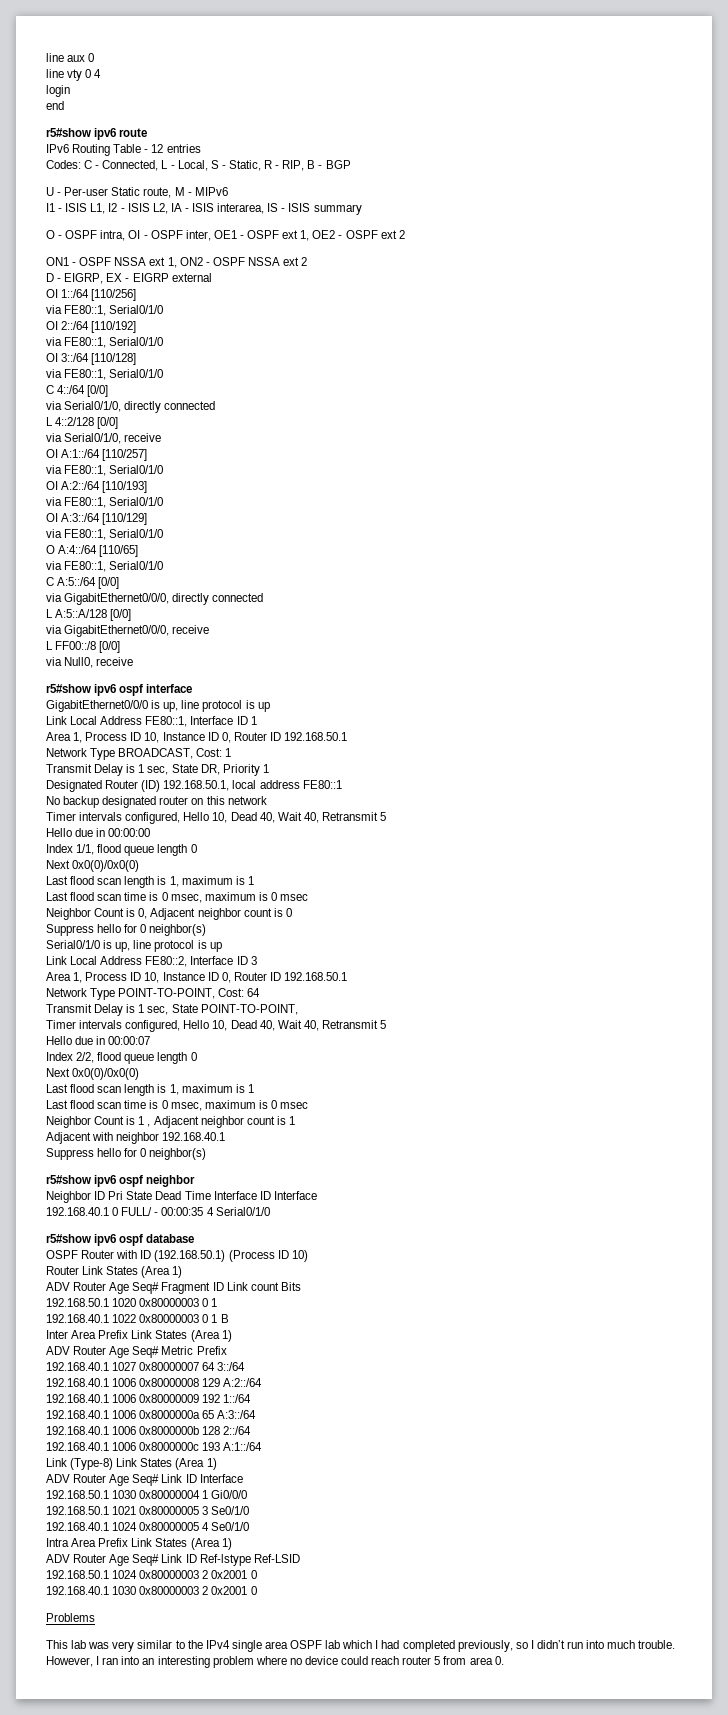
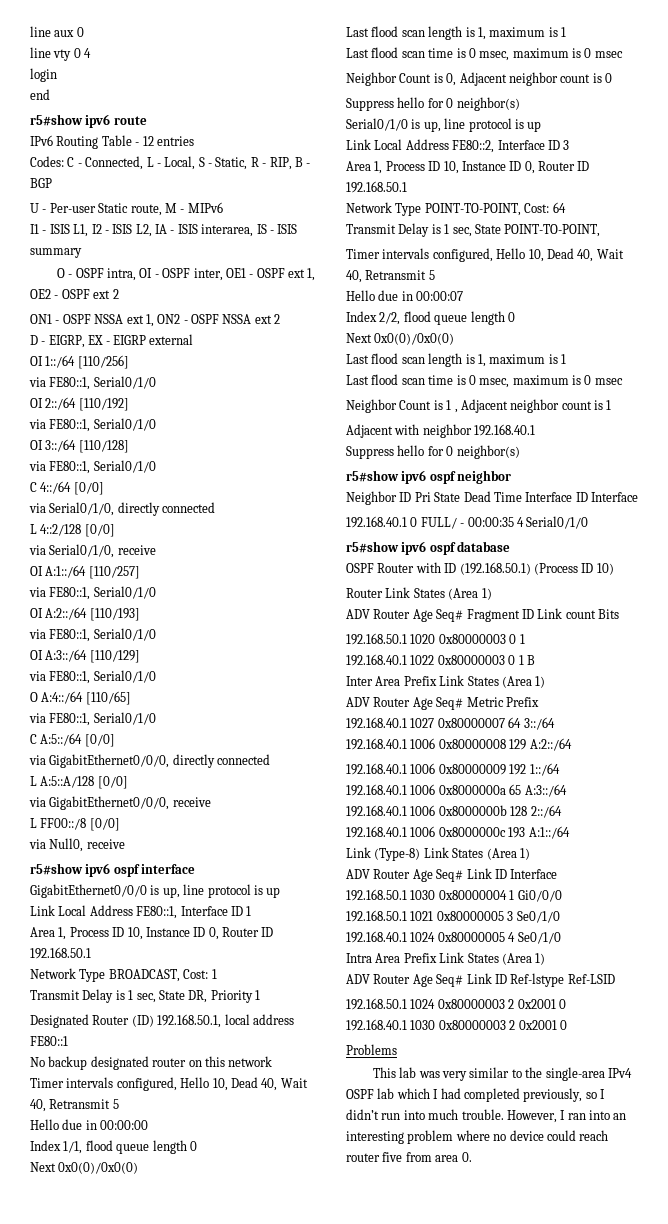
- This lab was very similar to the IPv4 single area OSPF lab which I had completed previously, so I didn’t run into much trouble.
+ This lab was very similar to the single-area IPv4 OSPF lab which I had completed previously, so I didn’t run into much trouble.
- However, I ran into an interesting problem where no device could reach router 5 from area 0.
+ However, I ran into an interesting problem where no device could reach router five from area 0.

